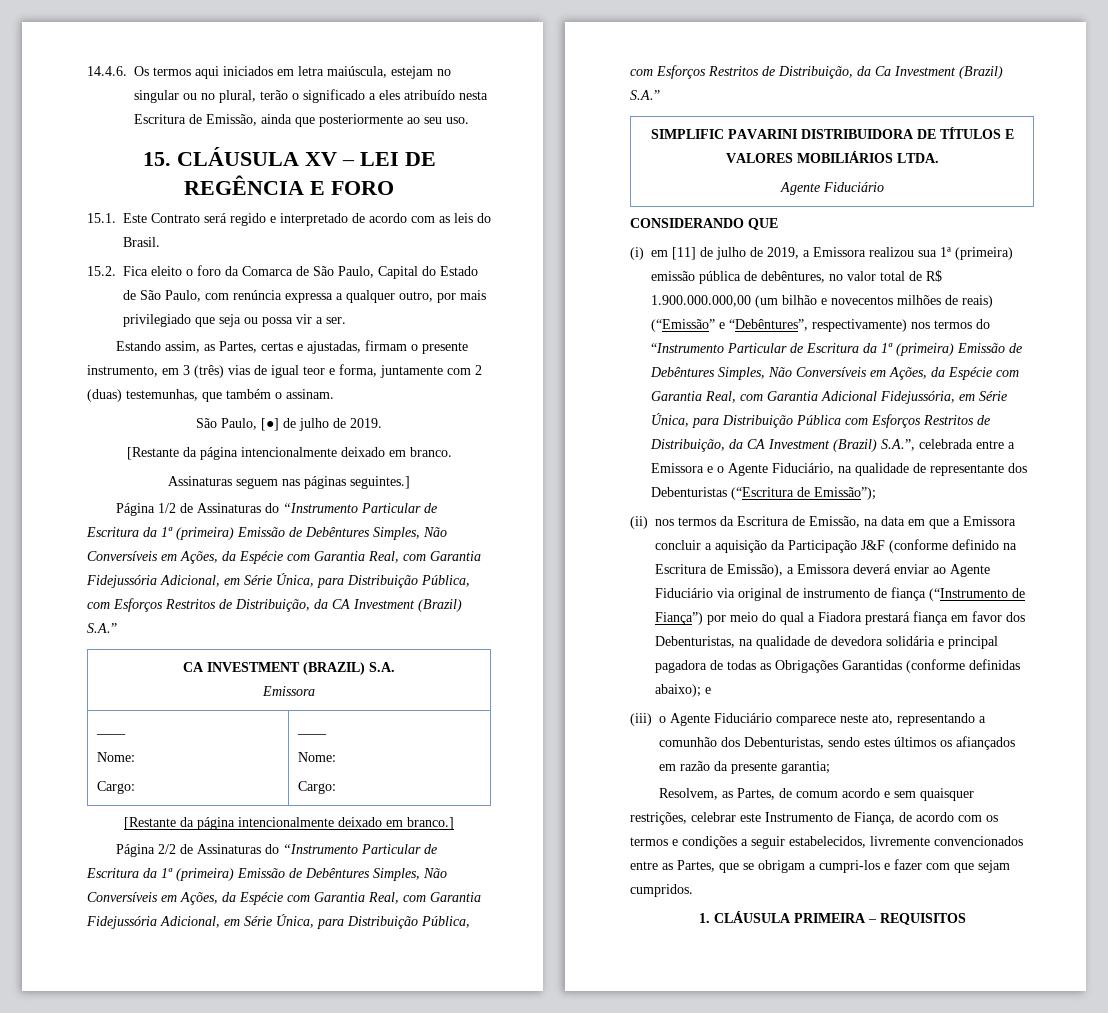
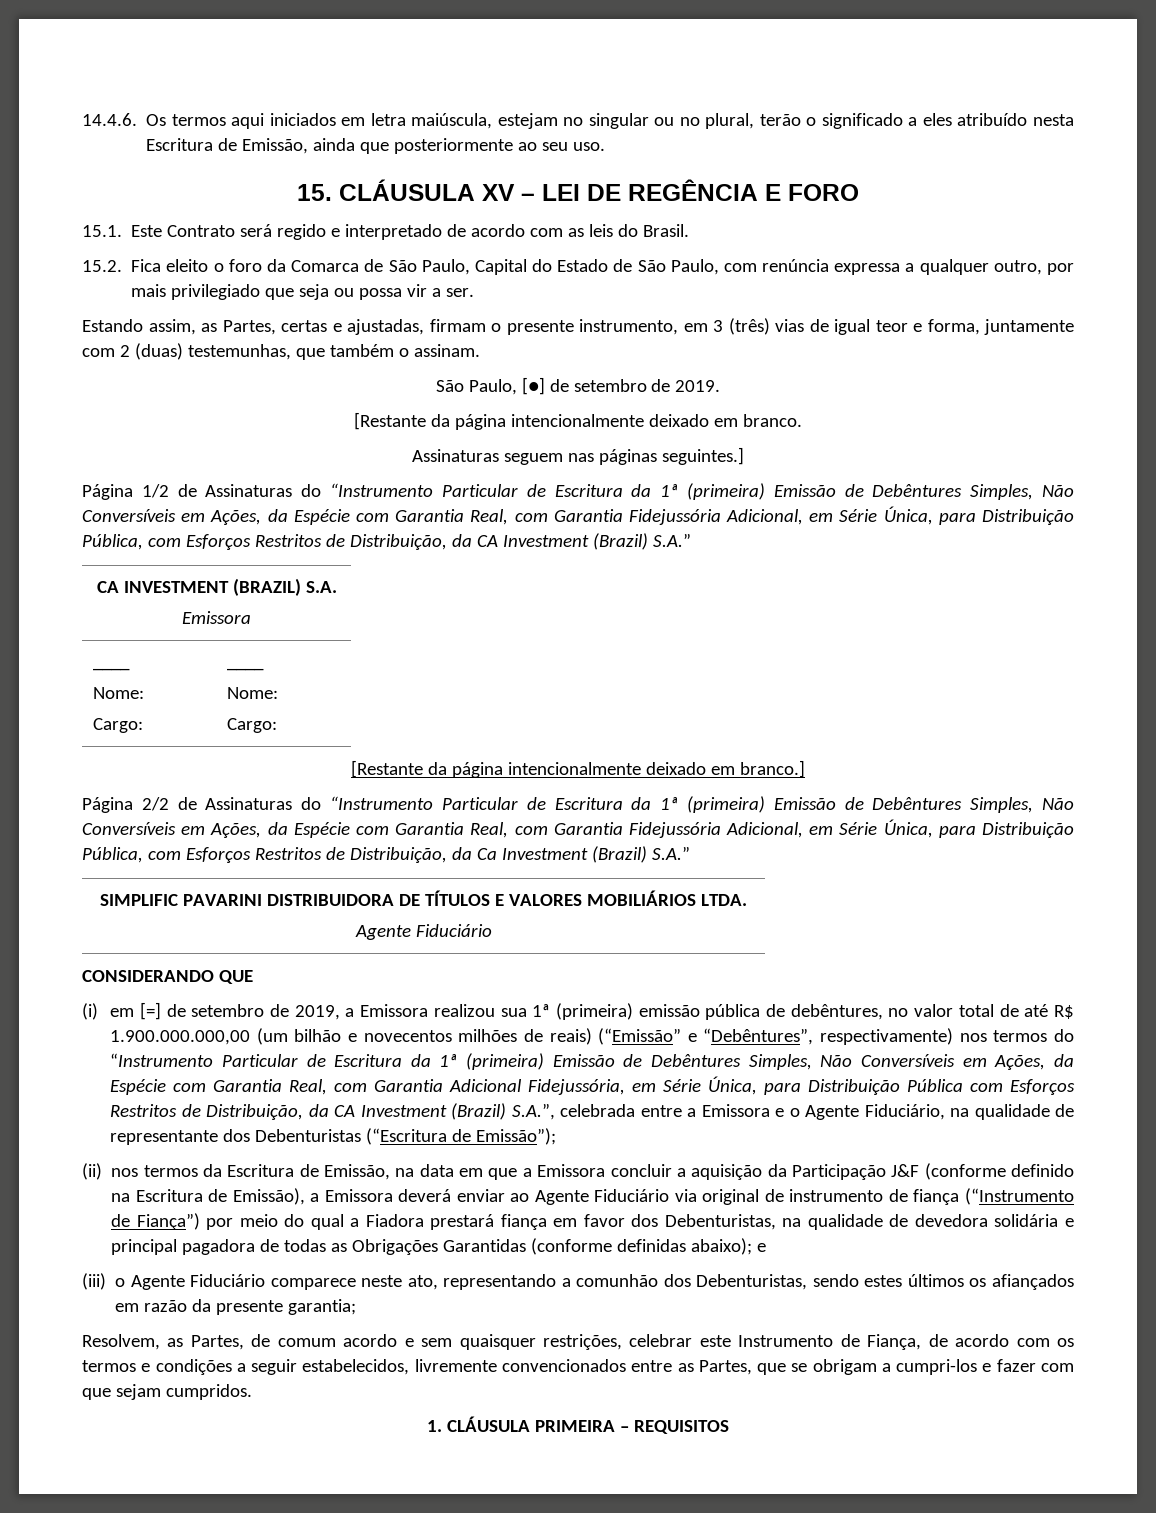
- São Paulo, [●] de julho de 2019.
+ São Paulo, [●] de setembro de 2019.
- (i) em [11] de julho de 2019, a Emissora realizou sua 1ª (primeira) emissão pública de debêntures, no valor total de R$ 1.900.000.000,00 (um bilhão e novecentos milhões de reais) (“Emissão” e “Debêntures”, respectivamente) nos termos do “Instrumento Particular de Escritura da 1ª (primeira) Emissão de Debêntures Simples, Não Conversíveis em Ações, da Espécie com Garantia Real, com Garantia Adicional Fidejussória, em Série Única, para Distribuição Pública com Esforços Restritos de Distribuição, da CA Investment (Brazil) S.A.”, celebrada entre a Emissora e o Agente Fiduciário, na qualidade de representante dos Debenturistas (“Escritura de Emissão”);
+ (i) em [=] de setembro de 2019, a Emissora realizou sua 1ª (primeira) emissão pública de debêntures, no valor total de até R$ 1.900.000.000,00 (um bilhão e novecentos milhões de reais) (“Emissão” e “Debêntures”, respectivamente) nos termos do “Instrumento Particular de Escritura da 1ª (primeira) Emissão de Debêntures Simples, Não Conversíveis em Ações, da Espécie com Garantia Real, com Garantia Adicional Fidejussória, em Série Única, para Distribuição Pública com Esforços Restritos de Distribuição, da CA Investment (Brazil) S.A.”, celebrada entre a Emissora e o Agente Fiduciário, na qualidade de representante dos Debenturistas (“Escritura de Emissão”);

